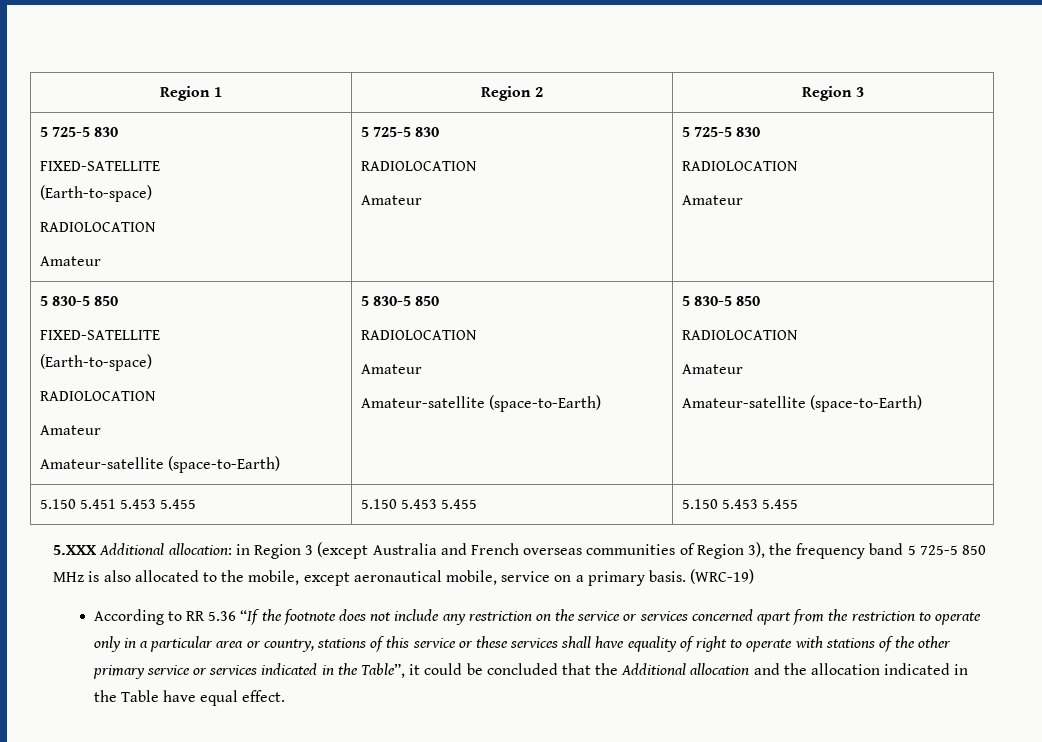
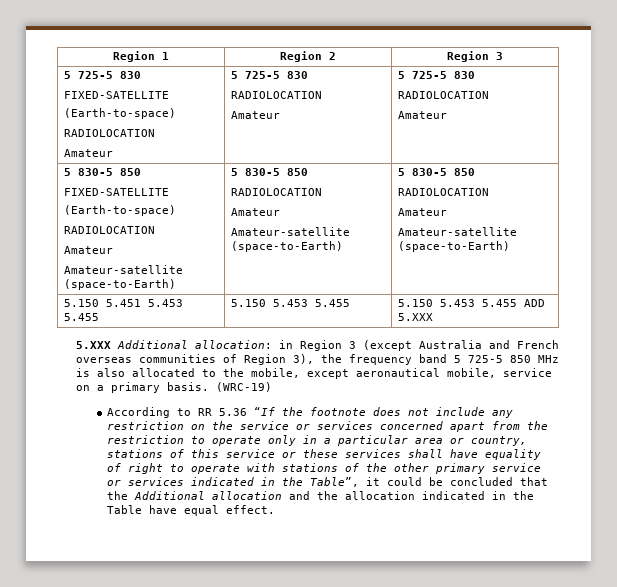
- 5.150 5.451 5.453 5.455 | 5.150 5.453 5.455 | 5.150 5.453 5.455
+ 5.150 5.451 5.453 5.455 | 5.150 5.453 5.455 | 5.150 5.453 5.455 ADD 5.XXX

